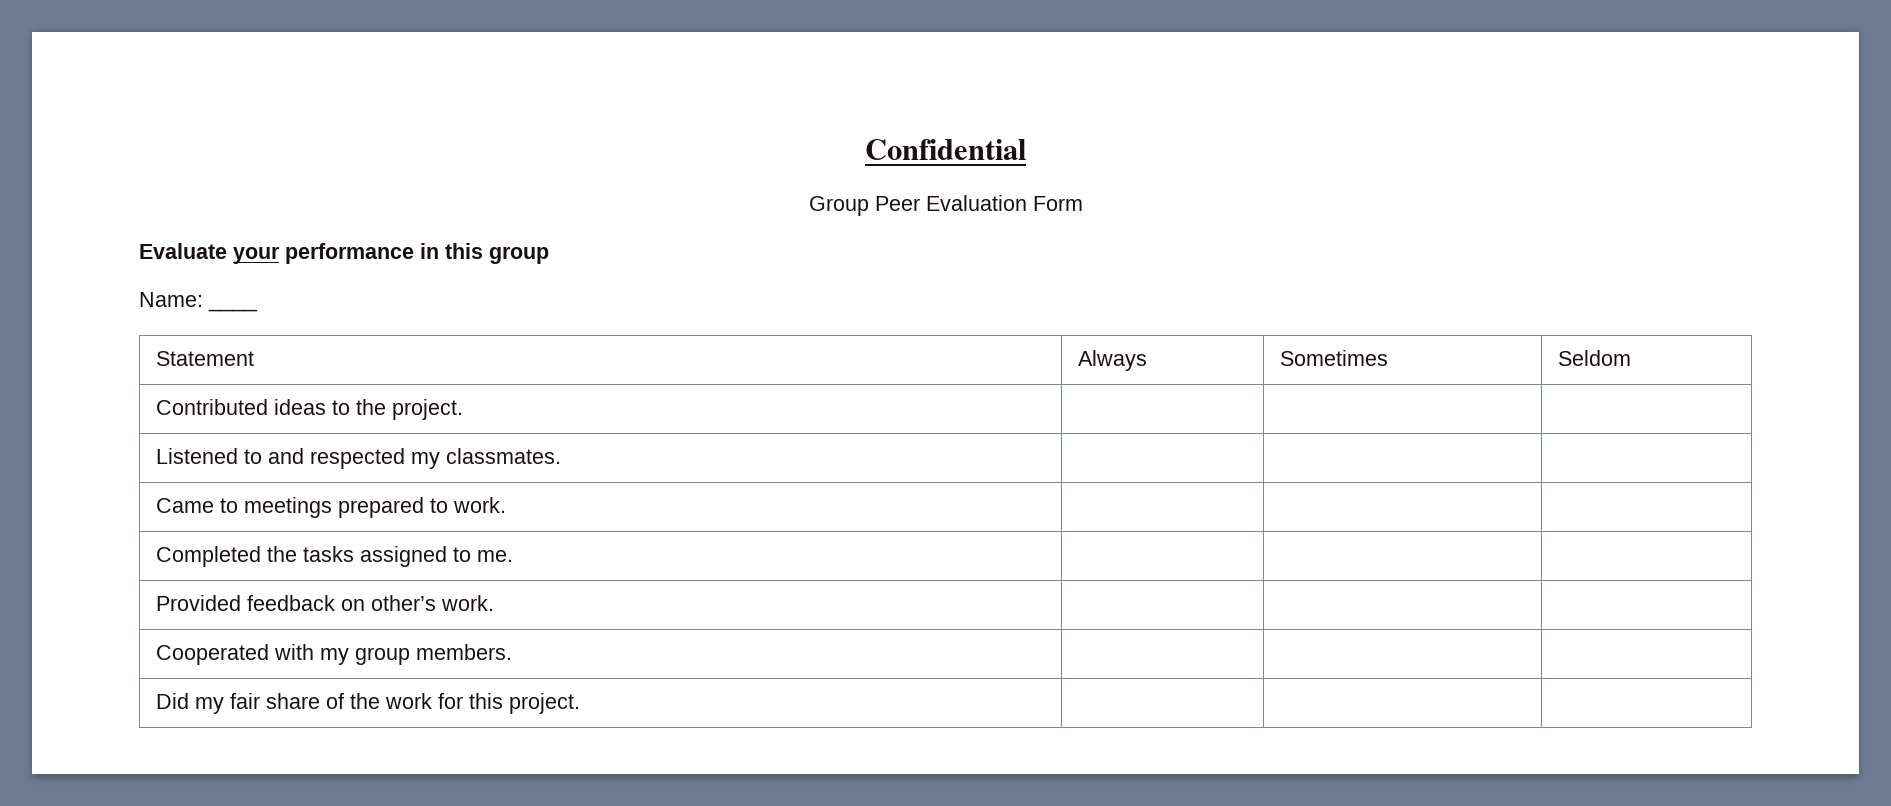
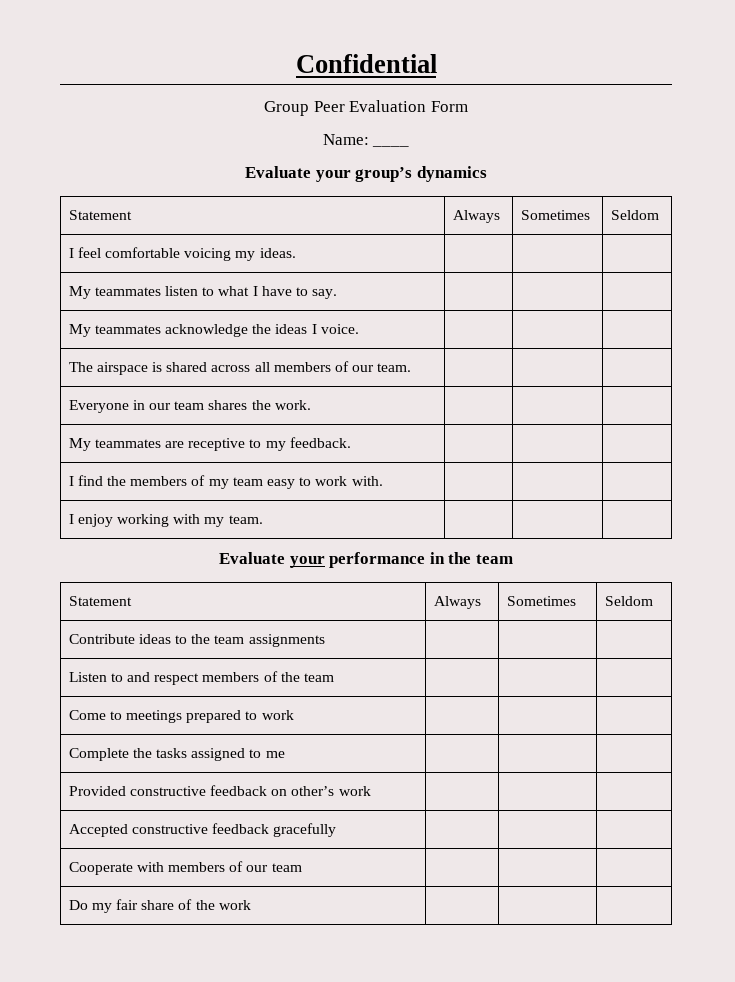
- Evaluate your performance in this group
  Name: ____
+ Evaluate your group’s dynamics
  Statement | Always | Sometimes | Seldom
- Contributed ideas to the project. | | |
- Listened to and respected my classmates. | | |
- Came to meetings prepared to work. | | |
- Completed the tasks assigned to me. | | |
+ I feel comfortable voicing my ideas. | | |
+ My teammates listen to what I have to say. | | |
+ My teammates acknowledge the ideas I voice. | | |
+ The airspace is shared across all members of our team. | | |
+ Everyone in our team shares the work. | | |
+ My teammates are receptive to my feedback. | | |
+ I find the members of my team easy to work with. | | |
+ I enjoy working with my team. | | |
+ Evaluate your performance in the team
+ Statement | Always | Sometimes | Seldom
+ Contribute ideas to the team assignments | | |
+ Listen to and respect members of the team | | |
+ Come to meetings prepared to work | | |
+ Complete the tasks assigned to me | | |
- Provided feedback on other’s work. | | |
- Cooperated with my group members. | | |
- Did my fair share of the work for this project. | | |
+ Provided constructive feedback on other’s work | | |
+ Accepted constructive feedback gracefully | | |
+ Cooperate with members of our team | | |
+ Do my fair share of the work | | |

